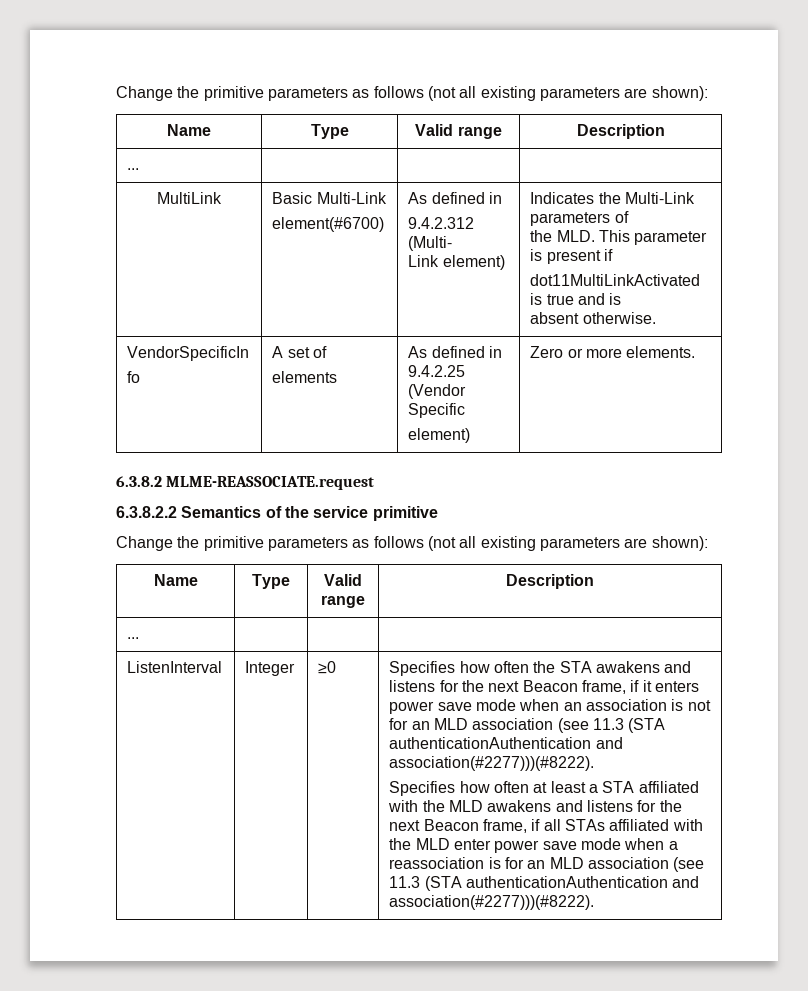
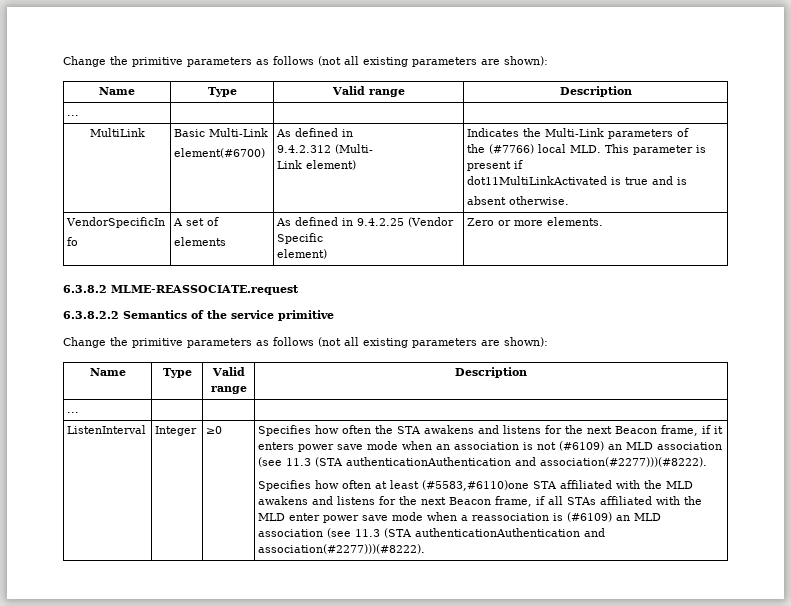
  MultiLink | Basic Multi-Link
  element(#6700) | As defined in
  9.4.2.312 (Multi-
  Link element) | Indicates the Multi-Link parameters of
- the MLD. This parameter is present if
+ the (#7766) local MLD. This parameter is present if
- Specifies how often the STA awakens and listens for the next Beacon frame, if it enters power save mode when an association is not for an MLD association (see 11.3 (STA authenticationAuthentication and association(#2277)))(#8222).
+ Specifies how often the STA awakens and listens for the next Beacon frame, if it enters power save mode when an association is not (#6109) an MLD association (see 11.3 (STA authenticationAuthentication and association(#2277)))(#8222).
- Specifies how often at least a STA affiliated with the MLD awakens and listens for the next Beacon frame, if all STAs affiliated with the MLD enter power save mode when a reassociation is for an MLD association (see 11.3 (STA authenticationAuthentication and association(#2277)))(#8222).
+ Specifies how often at least (#5583,#6110)one STA affiliated with the MLD awakens and listens for the next Beacon frame, if all STAs affiliated with the MLD enter power save mode when a reassociation is (#6109) an MLD association (see 11.3 (STA authenticationAuthentication and association(#2277)))(#8222).

